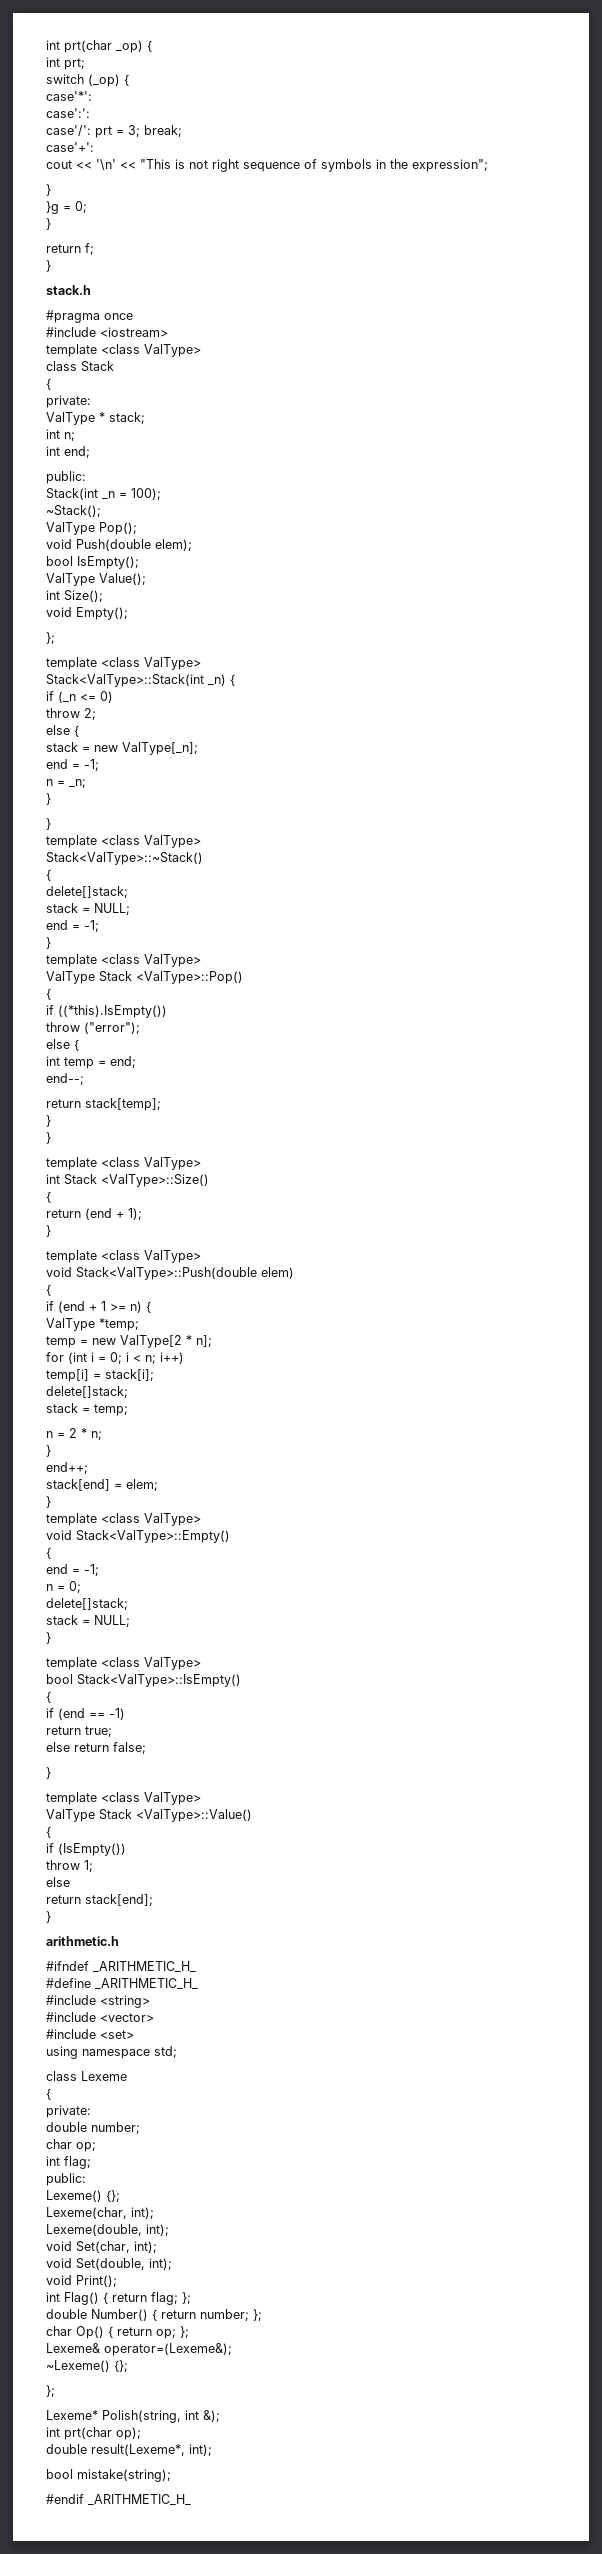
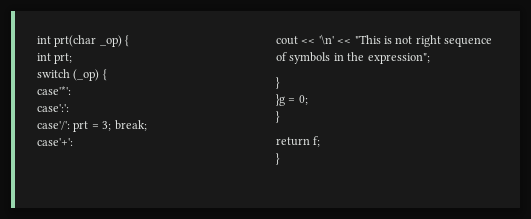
- stack.h
- #pragma once
- #include <iostream>
- template <class ValType>
- class Stack
- {
- private:
- ValType * stack;
- int n;
- int end;
- public:
- Stack(int _n = 100);
- ~Stack();
- ValType Pop();
- void Push(double elem);
- bool IsEmpty();
- ValType Value();
- int Size();
- void Empty();
- };
- template <class ValType>
- Stack<ValType>::Stack(int _n) {
- if (_n <= 0)
- throw 2;
- else {
- stack = new ValType[_n];
- end = -1;
- n = _n;
- }
- }
- template <class ValType>
- Stack<ValType>::~Stack()
- {
- delete[]stack;
- stack = NULL;
- end = -1;
- }
- template <class ValType>
- ValType Stack <ValType>::Pop()
- {
- if ((*this).IsEmpty())
- throw ("error");
- else {
- int temp = end;
- end--;
- return stack[temp];
- }
- }
- template <class ValType>
- int Stack <ValType>::Size()
- {
- return (end + 1);
- }
- template <class ValType>
- void Stack<ValType>::Push(double elem)
- {
- if (end + 1 >= n) {
- ValType *temp;
- temp = new ValType[2 * n];
- for (int i = 0; i < n; i++)
- temp[i] = stack[i];
- delete[]stack;
- stack = temp;
- n = 2 * n;
- }
- end++;
- stack[end] = elem;
- }
- template <class ValType>
- void Stack<ValType>::Empty()
- {
- end = -1;
- n = 0;
- delete[]stack;
- stack = NULL;
- }
- template <class ValType>
- bool Stack<ValType>::IsEmpty()
- {
- if (end == -1)
- return true;
- else return false;
- }
- template <class ValType>
- ValType Stack <ValType>::Value()
- {
- if (IsEmpty())
- throw 1;
- else
- return stack[end];
- }
- arithmetic.h
- #ifndef _ARITHMETIC_H_
- #define _ARITHMETIC_H_
- #include <string>
- #include <vector>
- #include <set>
- using namespace std;
- class Lexeme
- {
- private:
- double number;
- char op;
- int flag;
- public:
- Lexeme() {};
- Lexeme(char, int);
- Lexeme(double, int);
- void Set(char, int);
- void Set(double, int);
- void Print();
- int Flag() { return flag; };
- double Number() { return number; };
- char Op() { return op; };
- Lexeme& operator=(Lexeme&);
- ~Lexeme() {};
- };
- Lexeme* Polish(string, int &);
- int prt(char op);
- double result(Lexeme*, int);
- bool mistake(string);
- #endif _ARITHMETIC_H_

